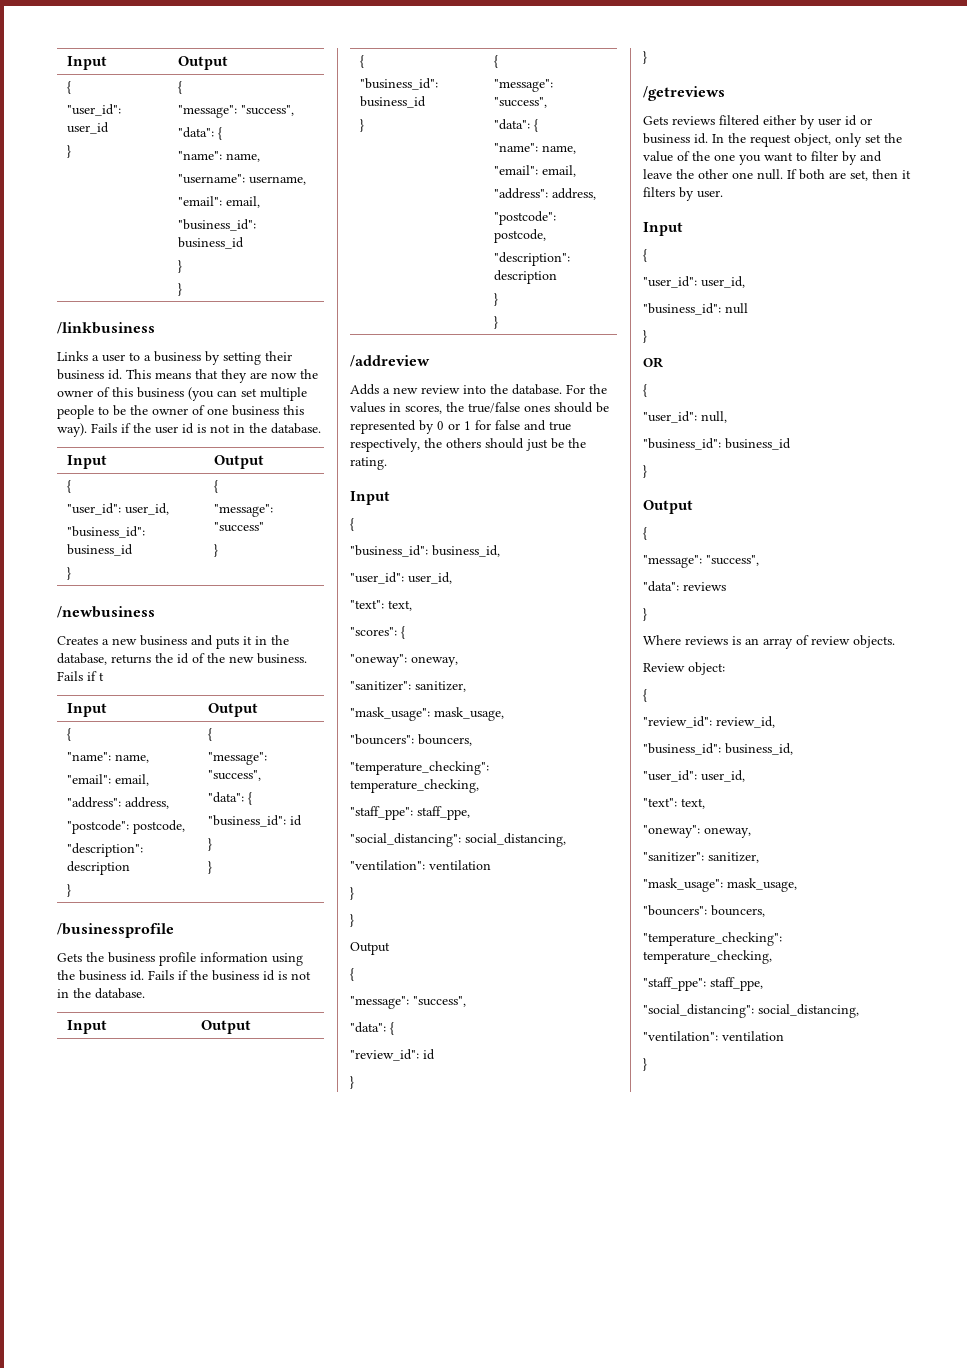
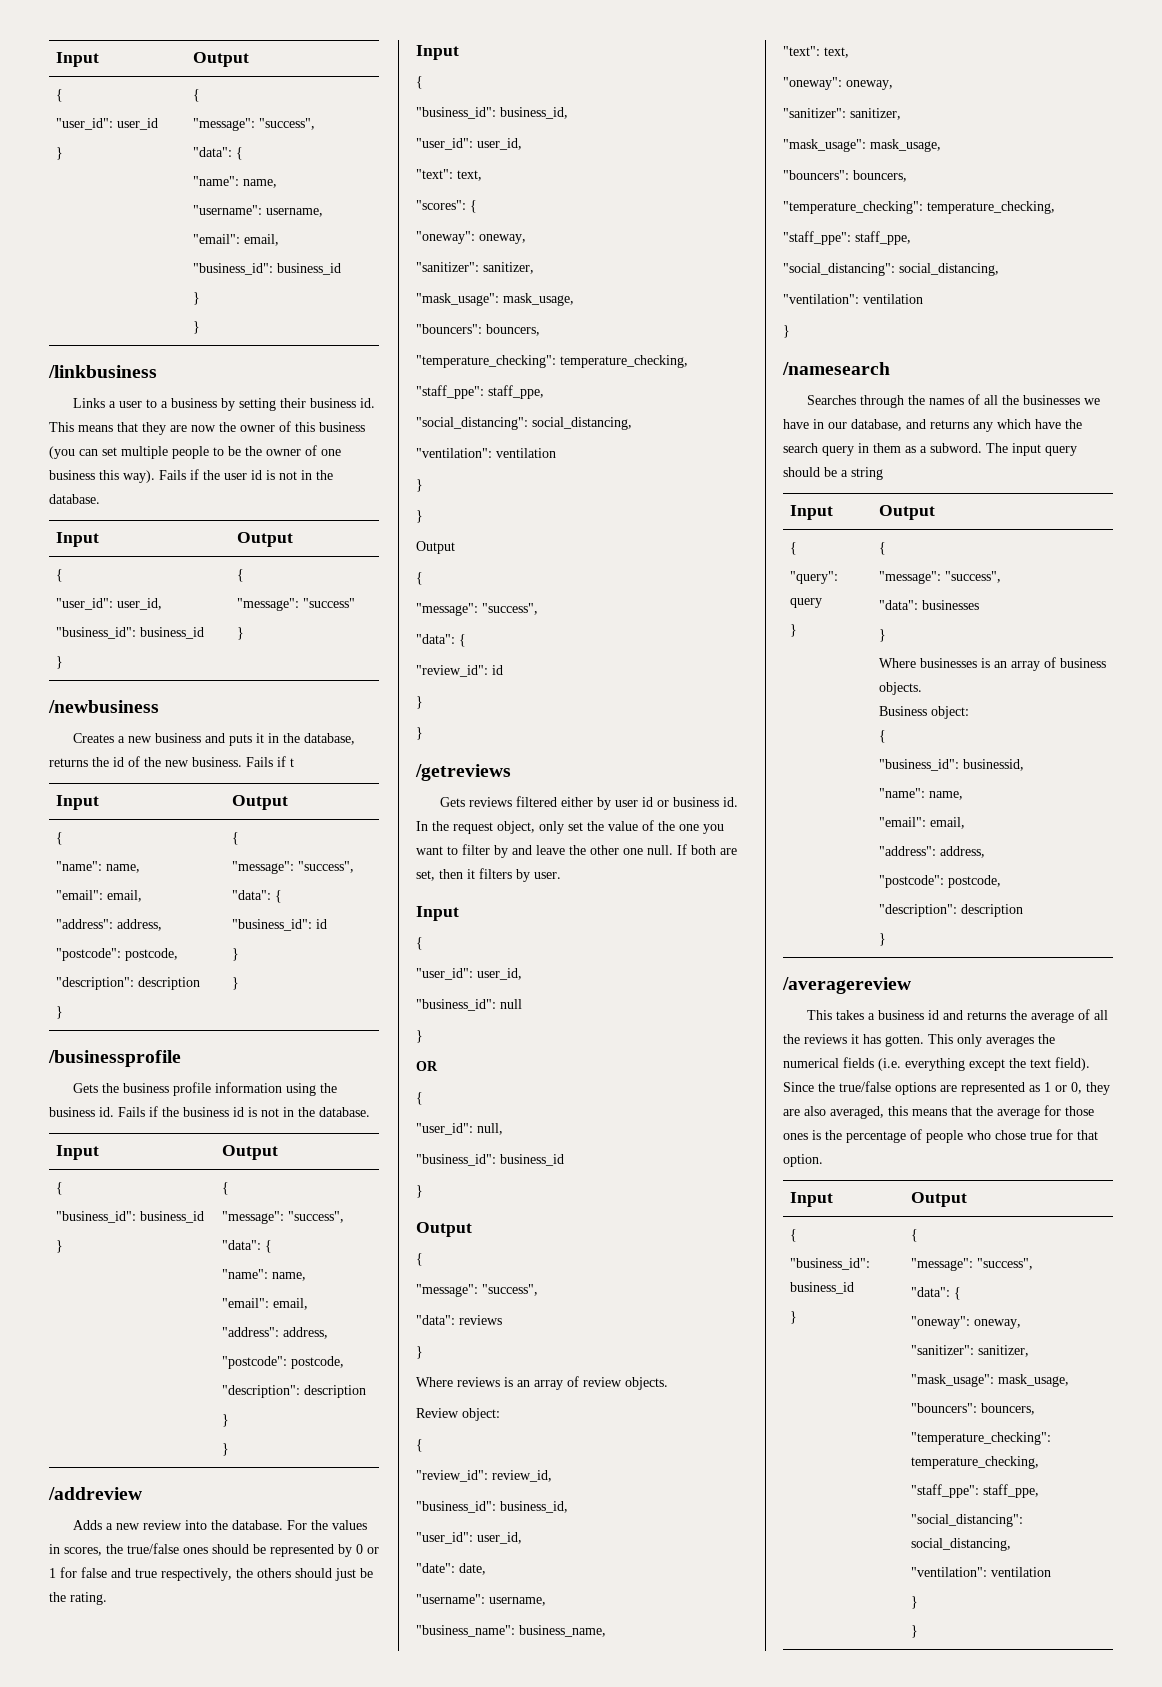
+ "date": date,
+ "username": username,
+ "business_name": business_name,
+ /namesearch
+ Searches through the names of all the businesses we have in our database, and returns any which have the search query in them as a subword. The input query should be a string
+ Input | Output
+ {
+ "query": query
+ } | {
+ "message": "success",
+ "data": businesses
+ }
+ Where businesses is an array of business objects.
+ Business object:
+ {
+ "business_id": businessid,
+ "name": name,
+ "email": email,
+ "address": address,
+ "postcode": postcode,
+ "description": description
+ }
+ /averagereview
+ This takes a business id and returns the average of all the reviews it has gotten. This only averages the numerical fields (i.e. everything except the text field). Since the true/false options are represented as 1 or 0, they are also averaged, this means that the average for those ones is the percentage of people who chose true for that option.
+ Input | Output
+ {
+ "business_id": business_id
+ } | {
+ "message": "success",
+ "data": {
+ "oneway": oneway,
+ "sanitizer": sanitizer,
+ "mask_usage": mask_usage,
+ "bouncers": bouncers,
+ "temperature_checking": temperature_checking,
+ "staff_ppe": staff_ppe,
+ "social_distancing": social_distancing,
+ "ventilation": ventilation
+ }
+ }

